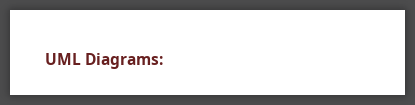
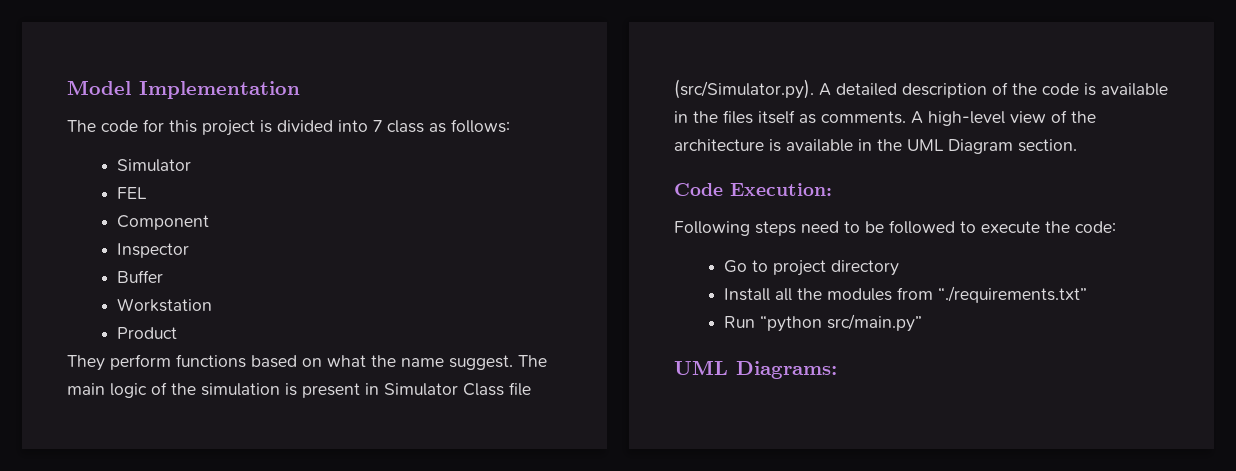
+ Model Implementation
+ The code for this project is divided into 7 class as follows:
+ Simulator
+ FEL
+ Component
+ Inspector
+ Buffer
+ Workstation
+ Product
+ They perform functions based on what the name suggest. The main logic of the simulation is present in Simulator Class file (src/Simulator.py). A detailed description of the code is available in the files itself as comments. A high-level view of the architecture is available in the UML Diagram section.
+ Code Execution:
+ Following steps need to be followed to execute the code:
+ Go to project directory
+ Install all the modules from “./requirements.txt”
+ Run “python src/main.py”

